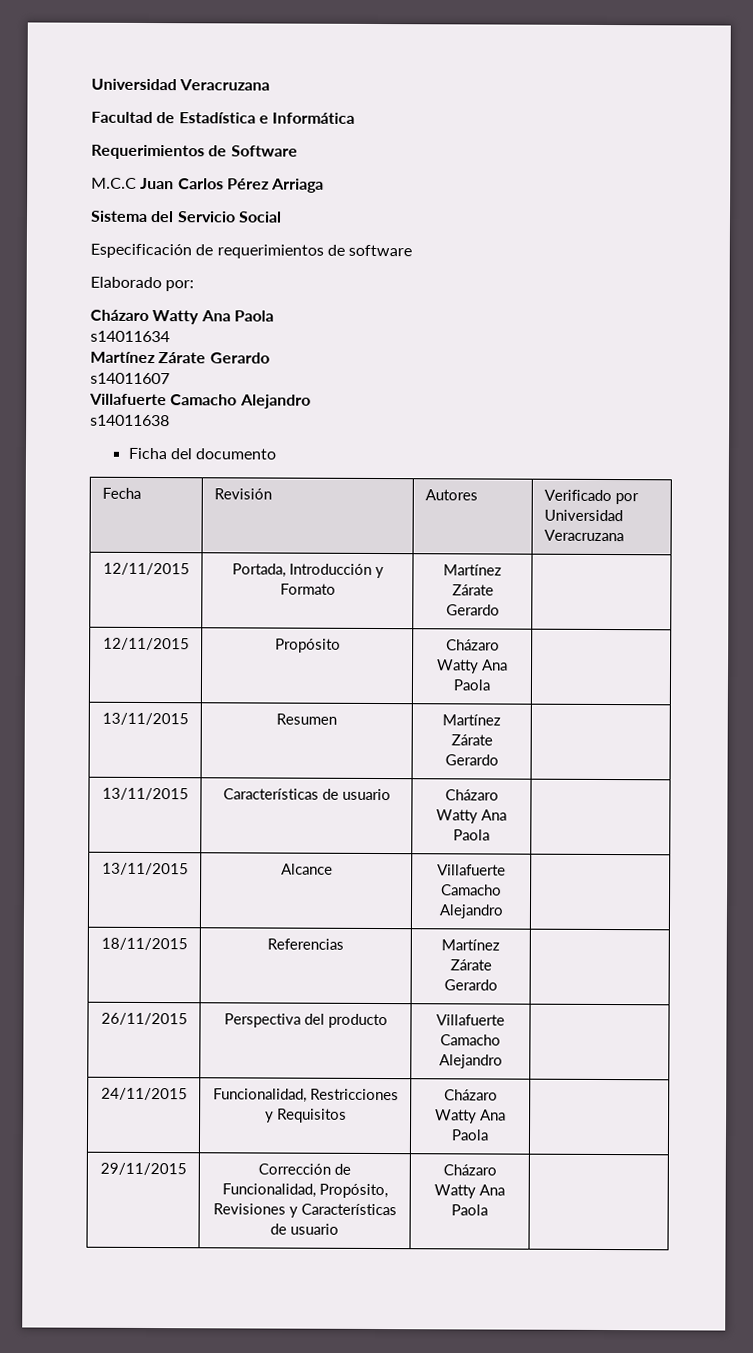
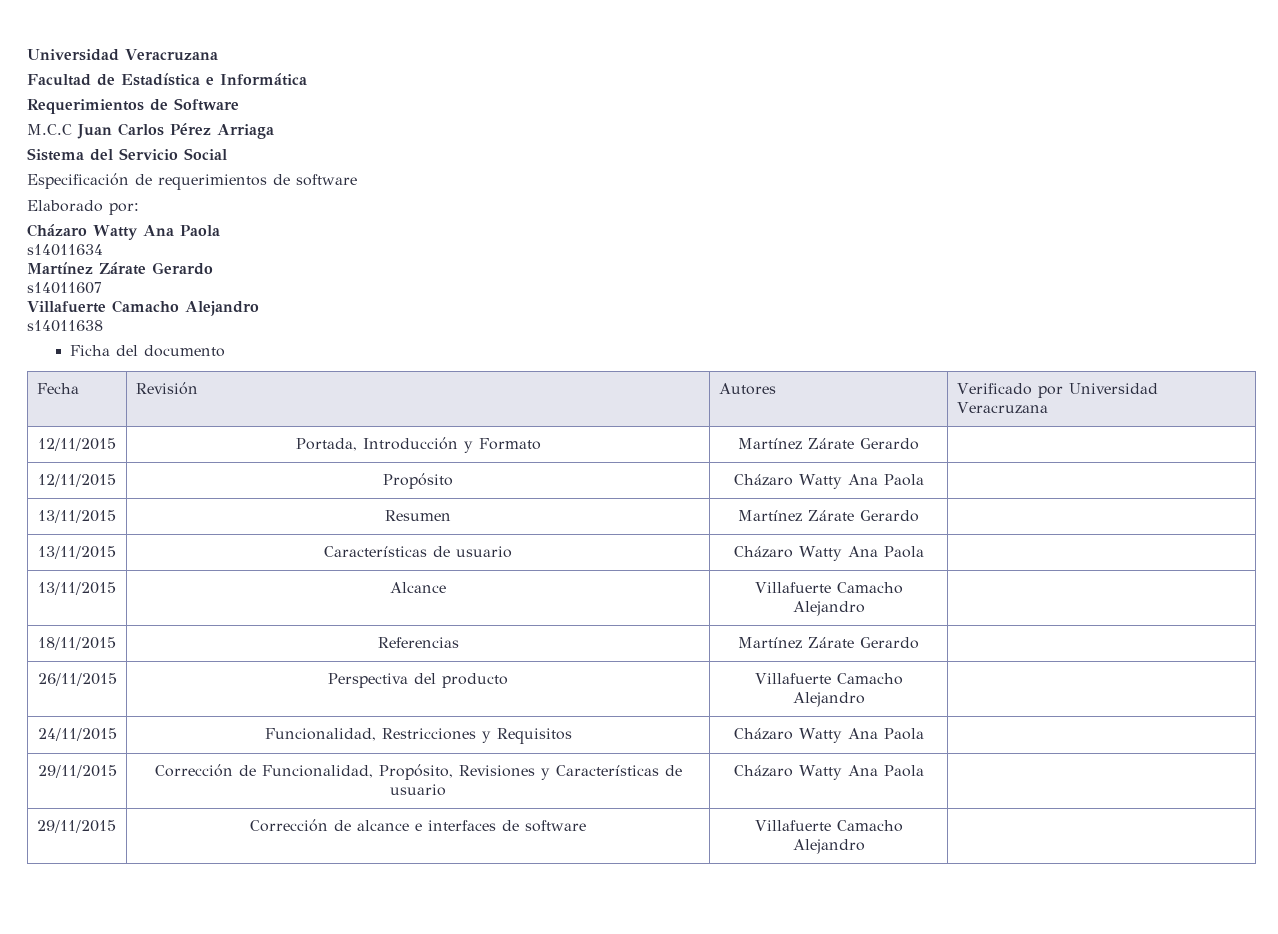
+ 29/11/2015 | Corrección de alcance e interfaces de software | Villafuerte Camacho Alejandro |

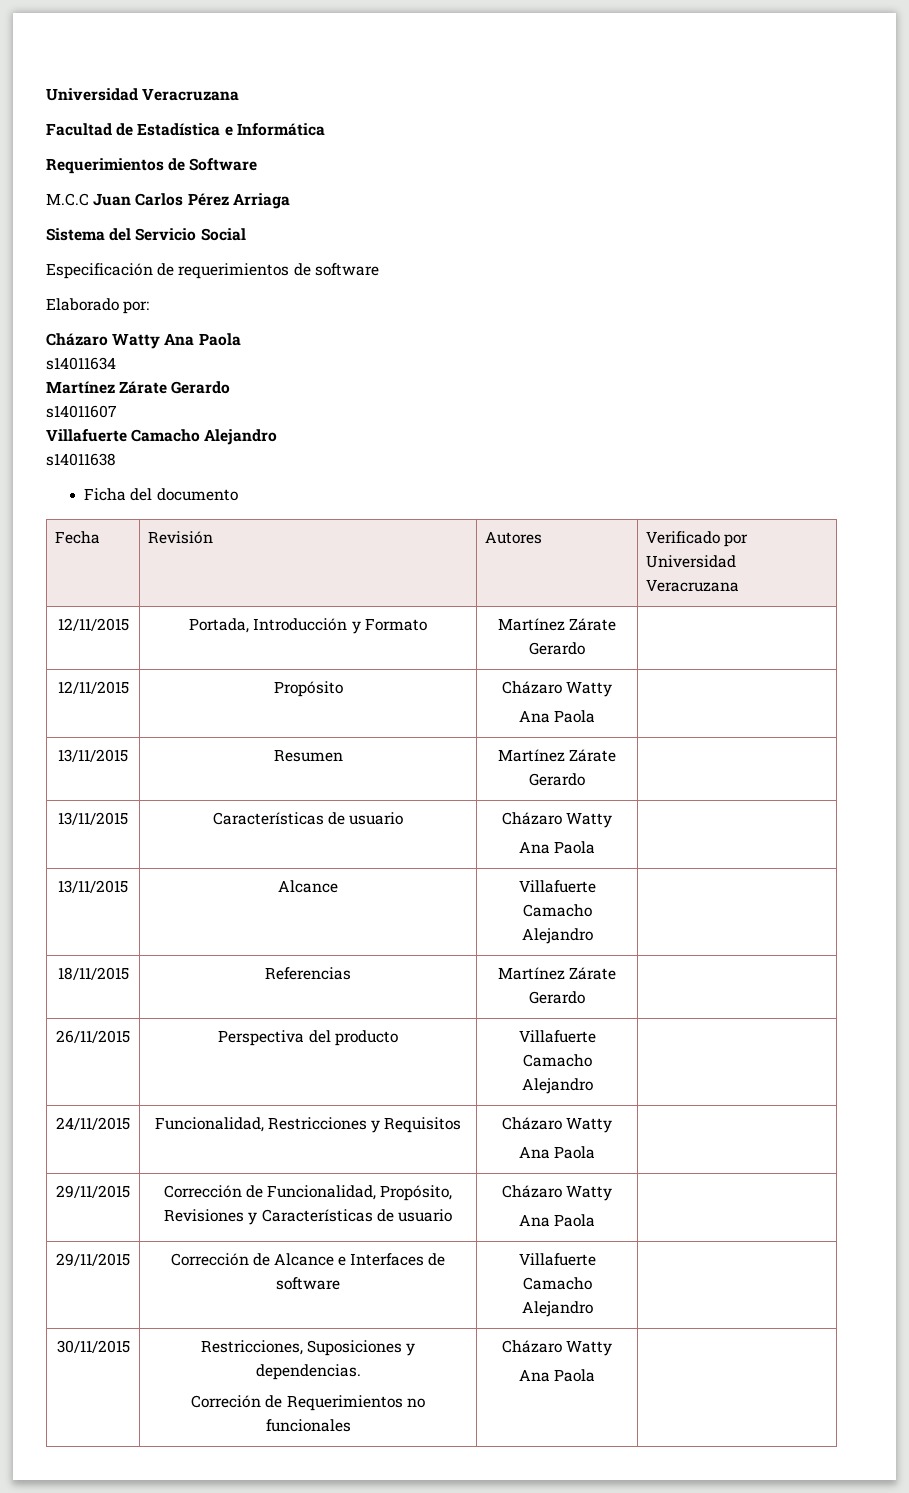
- 12/11/2015 | Propósito | Cházaro Watty Ana Paola |
+ 12/11/2015 | Propósito | Cházaro Watty
+ Ana Paola |
- 13/11/2015 | Características de usuario | Cházaro Watty Ana Paola |
+ 13/11/2015 | Características de usuario | Cházaro Watty
+ Ana Paola |
- 24/11/2015 | Funcionalidad, Restricciones y Requisitos | Cházaro Watty Ana Paola |
+ 24/11/2015 | Funcionalidad, Restricciones y Requisitos | Cházaro Watty
+ Ana Paola |
- 29/11/2015 | Corrección de Funcionalidad, Propósito, Revisiones y Características de usuario | Cházaro Watty Ana Paola |
- 29/11/2015 | Corrección de alcance e interfaces de software | Villafuerte Camacho Alejandro |
+ 29/11/2015 | Corrección de Funcionalidad, Propósito, Revisiones y Características de usuario | Cházaro Watty
+ Ana Paola |
+ 29/11/2015 | Corrección de Alcance e Interfaces de software | Villafuerte Camacho Alejandro |
+ 30/11/2015 | Restricciones, Suposiciones y dependencias.
+ Correción de Requerimientos no funcionales | Cházaro Watty
+ Ana Paola |

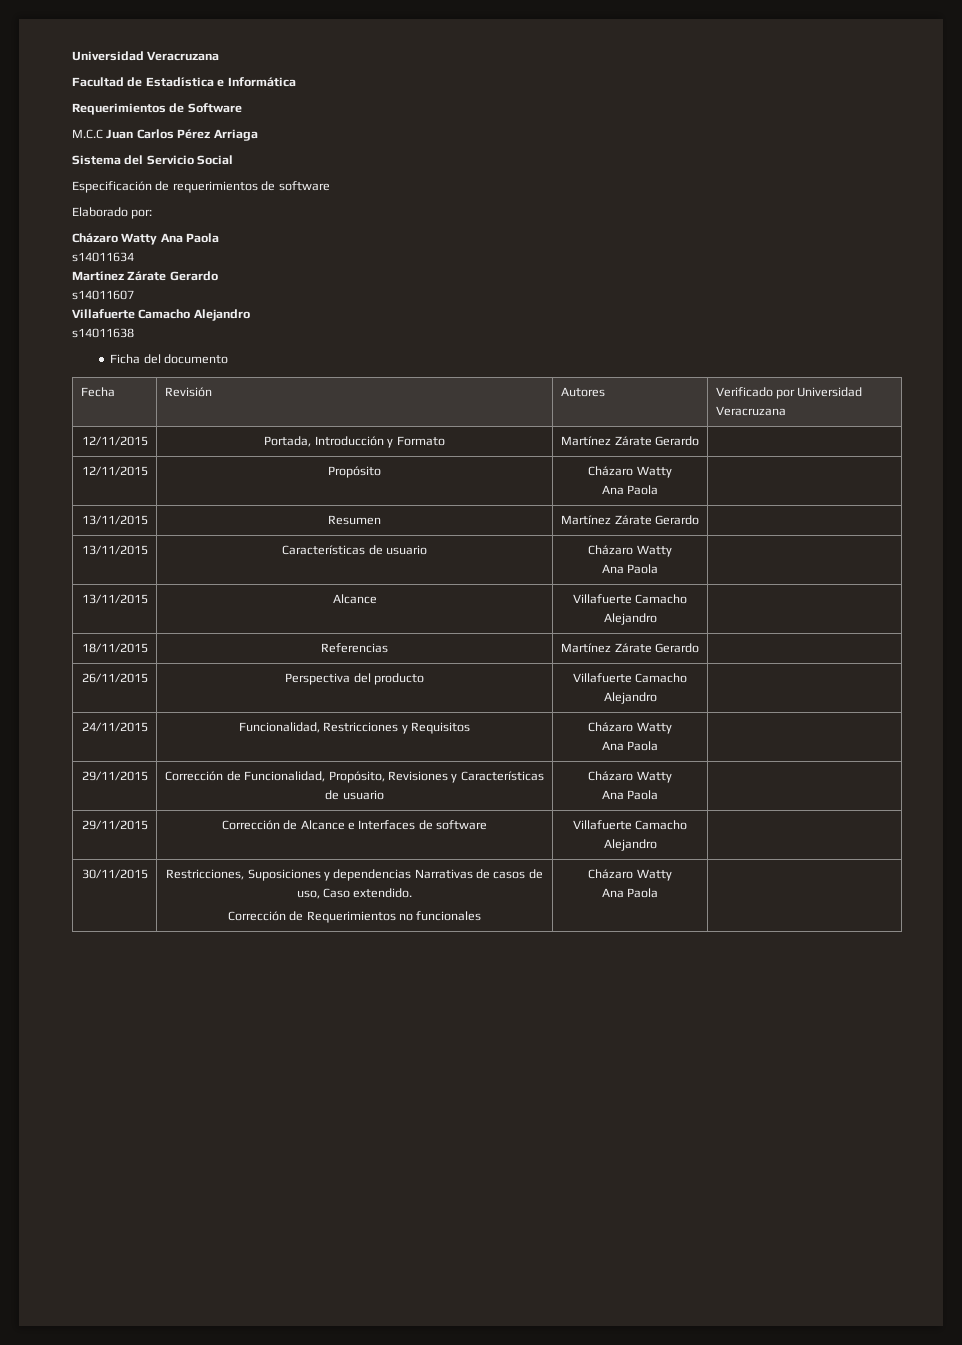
- 30/11/2015 | Restricciones, Suposiciones y dependencias.
- Correción de Requerimientos no funcionales | Cházaro Watty
+ 30/11/2015 | Restricciones, Suposiciones y dependencias Narrativas de casos de uso, Caso extendido.
+ Corrección de Requerimientos no funcionales | Cházaro Watty

